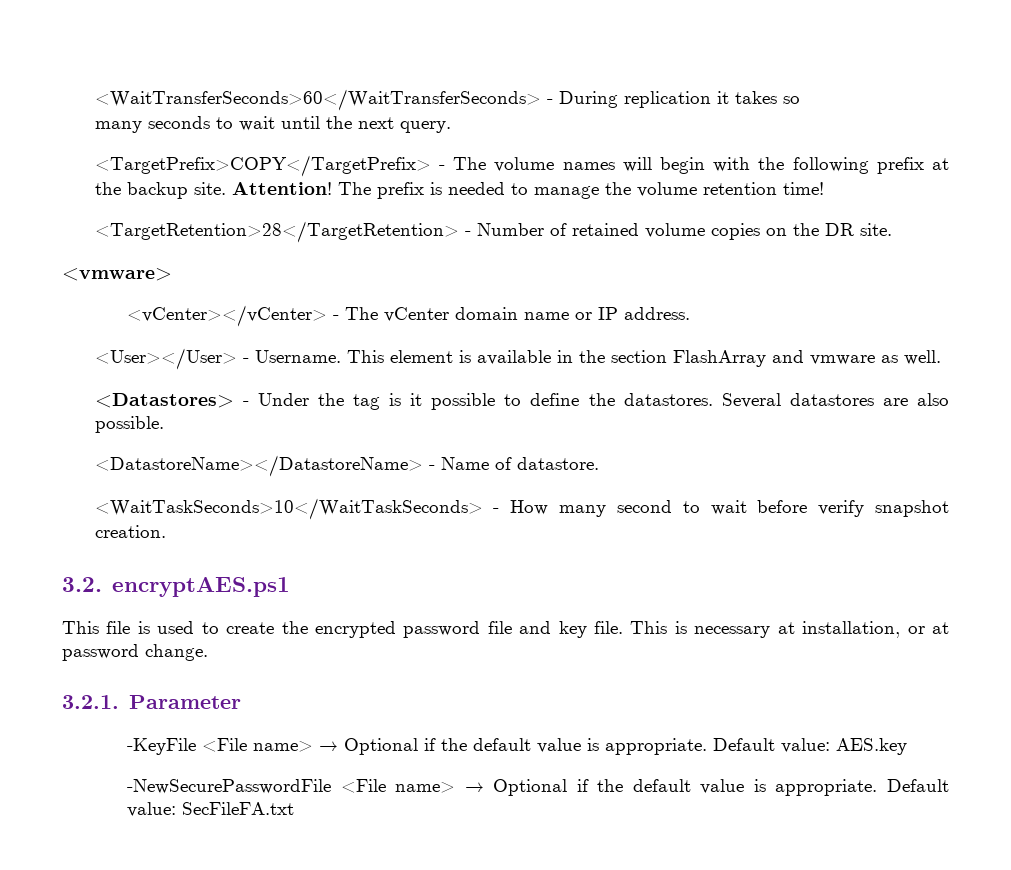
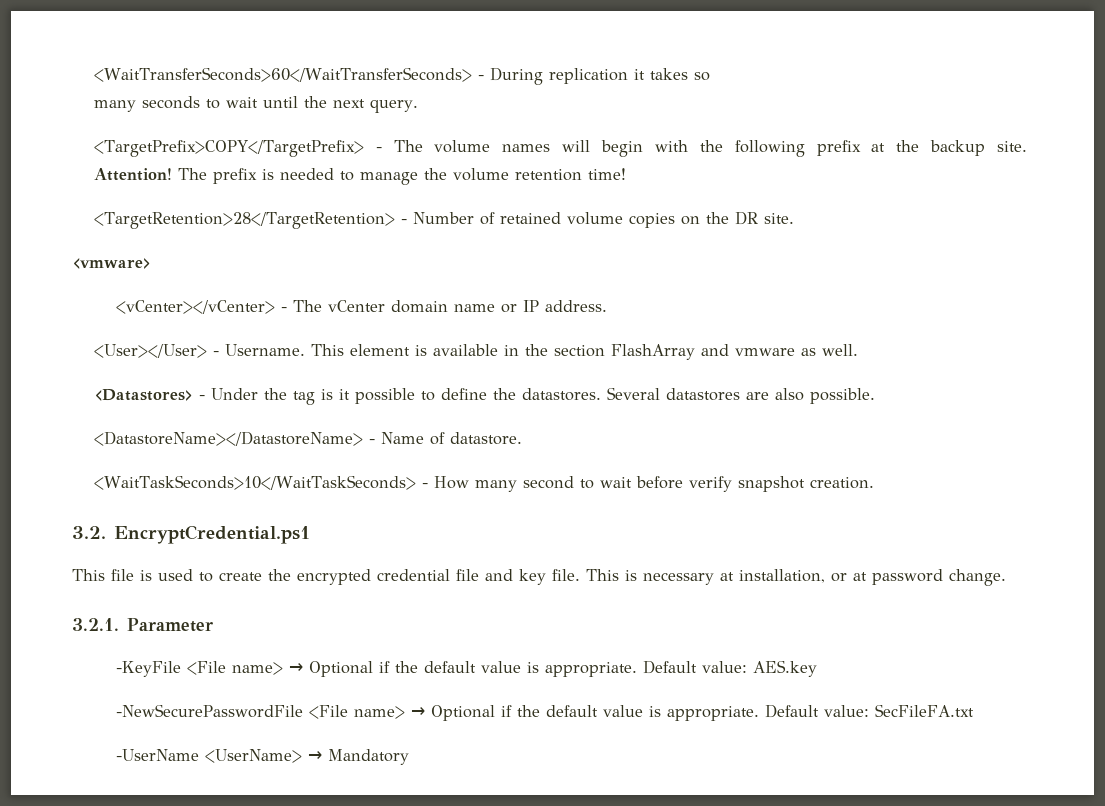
- 3.2. encryptAES.ps1
+ 3.2. EncryptCredential.ps1
- This file is used to create the encrypted password file and key file.
+ This file is used to create the encrypted credential file and key file.
+ -UserName <UserName> → Mandatory

